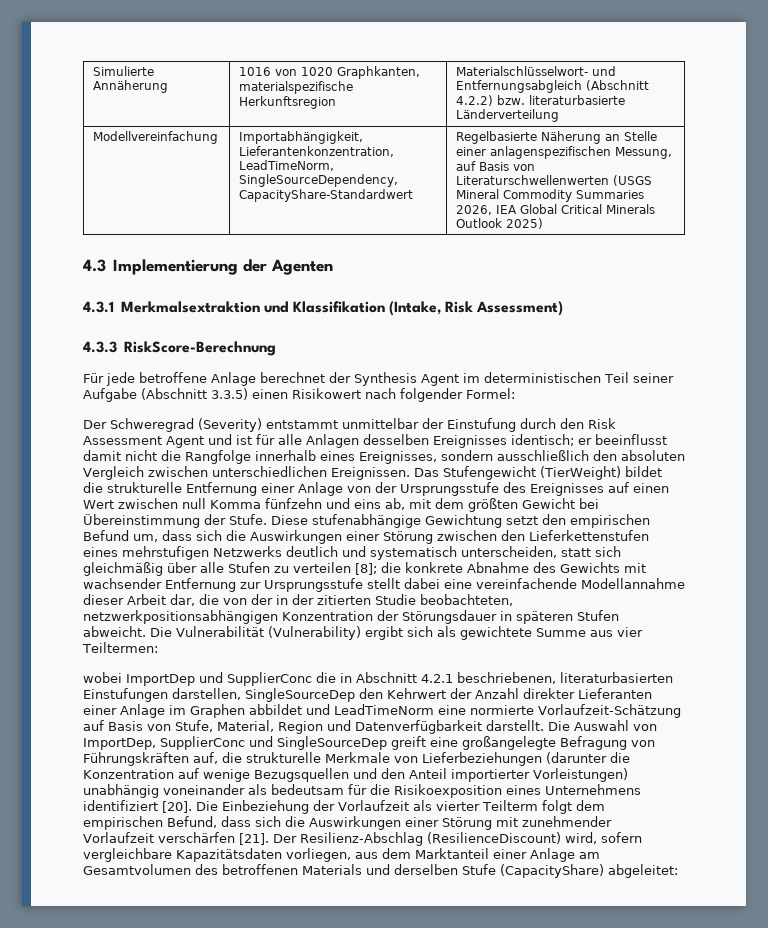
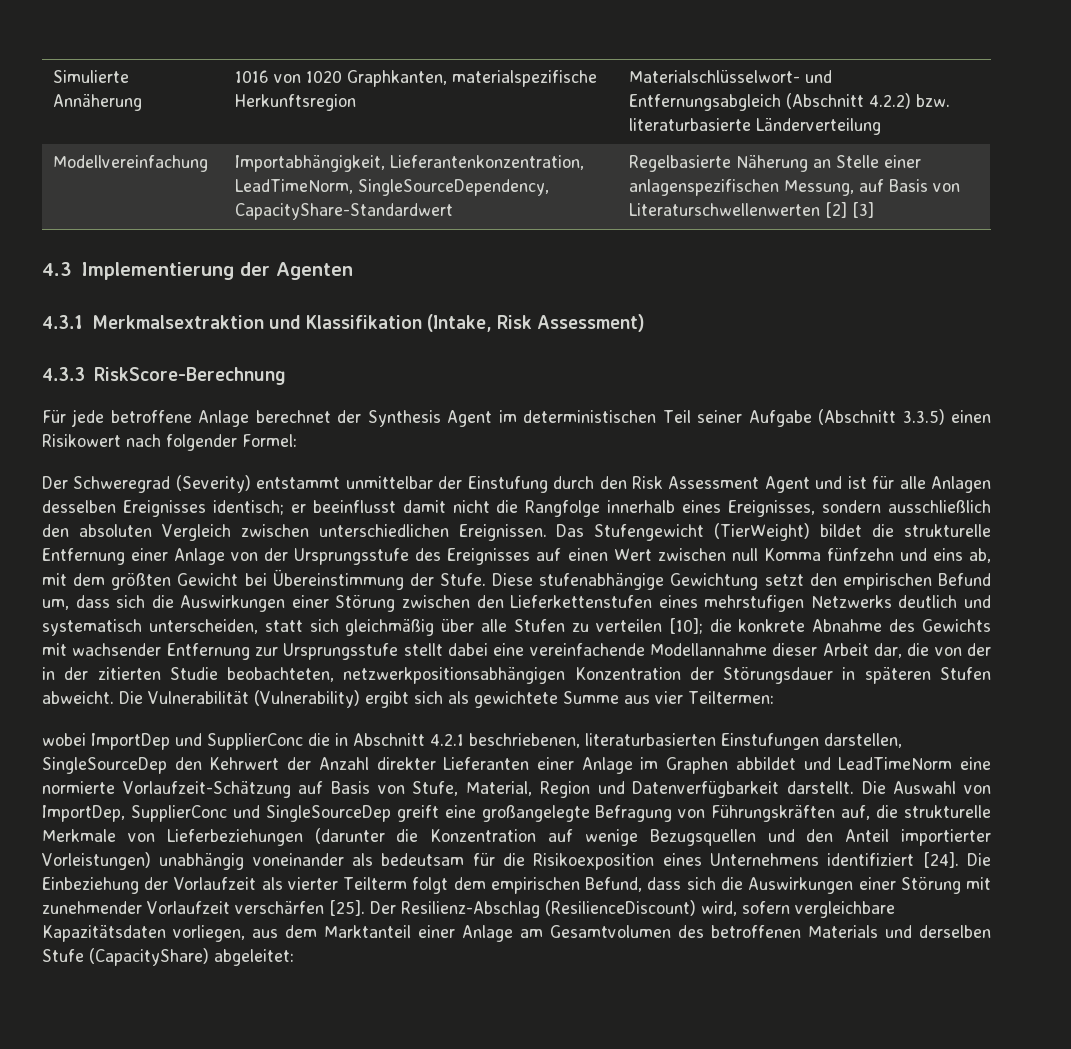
- Modellvereinfachung | Importabhängigkeit, Lieferantenkonzentration, LeadTimeNorm, SingleSourceDependency, CapacityShare-Standardwert | Regelbasierte Näherung an Stelle einer anlagenspezifischen Messung, auf Basis von Literaturschwellenwerten (USGS Mineral Commodity Summaries 2026, IEA Global Critical Minerals Outlook 2025)
+ Modellvereinfachung | Importabhängigkeit, Lieferantenkonzentration, LeadTimeNorm, SingleSourceDependency, CapacityShare-Standardwert | Regelbasierte Näherung an Stelle einer anlagenspezifischen Messung, auf Basis von Literaturschwellenwerten [2] [3]
- Diese stufenabhängige Gewichtung setzt den empirischen Befund um, dass sich die Auswirkungen einer Störung zwischen den Lieferkettenstufen eines mehrstufigen Netzwerks deutlich und systematisch unterscheiden, statt sich gleichmäßig über alle Stufen zu verteilen [8];
+ Diese stufenabhängige Gewichtung setzt den empirischen Befund um, dass sich die Auswirkungen einer Störung zwischen den Lieferkettenstufen eines mehrstufigen Netzwerks deutlich und systematisch unterscheiden, statt sich gleichmäßig über alle Stufen zu verteilen [10];
- Die Auswahl von ImportDep, SupplierConc und SingleSourceDep greift eine großangelegte Befragung von Führungskräften auf, die strukturelle Merkmale von Lieferbeziehungen (darunter die Konzentration auf wenige Bezugsquellen und den Anteil importierter Vorleistungen) unabhängig voneinander als bedeutsam für die Risikoexposition eines Unternehmens identifiziert [20].
+ Die Auswahl von ImportDep, SupplierConc und SingleSourceDep greift eine großangelegte Befragung von Führungskräften auf, die strukturelle Merkmale von Lieferbeziehungen (darunter die Konzentration auf wenige Bezugsquellen und den Anteil importierter Vorleistungen) unabhängig voneinander als bedeutsam für die Risikoexposition eines Unternehmens identifiziert [24].
- Die Einbeziehung der Vorlaufzeit als vierter Teilterm folgt dem empirischen Befund, dass sich die Auswirkungen einer Störung mit zunehmender Vorlaufzeit verschärfen [21].
+ Die Einbeziehung der Vorlaufzeit als vierter Teilterm folgt dem empirischen Befund, dass sich die Auswirkungen einer Störung mit zunehmender Vorlaufzeit verschärfen [25].

